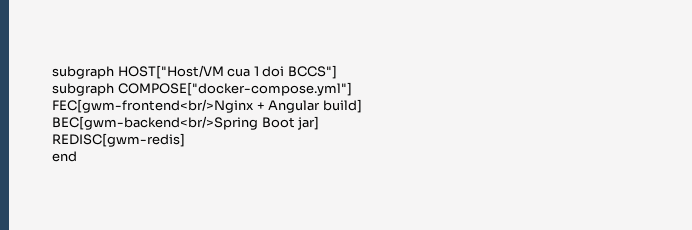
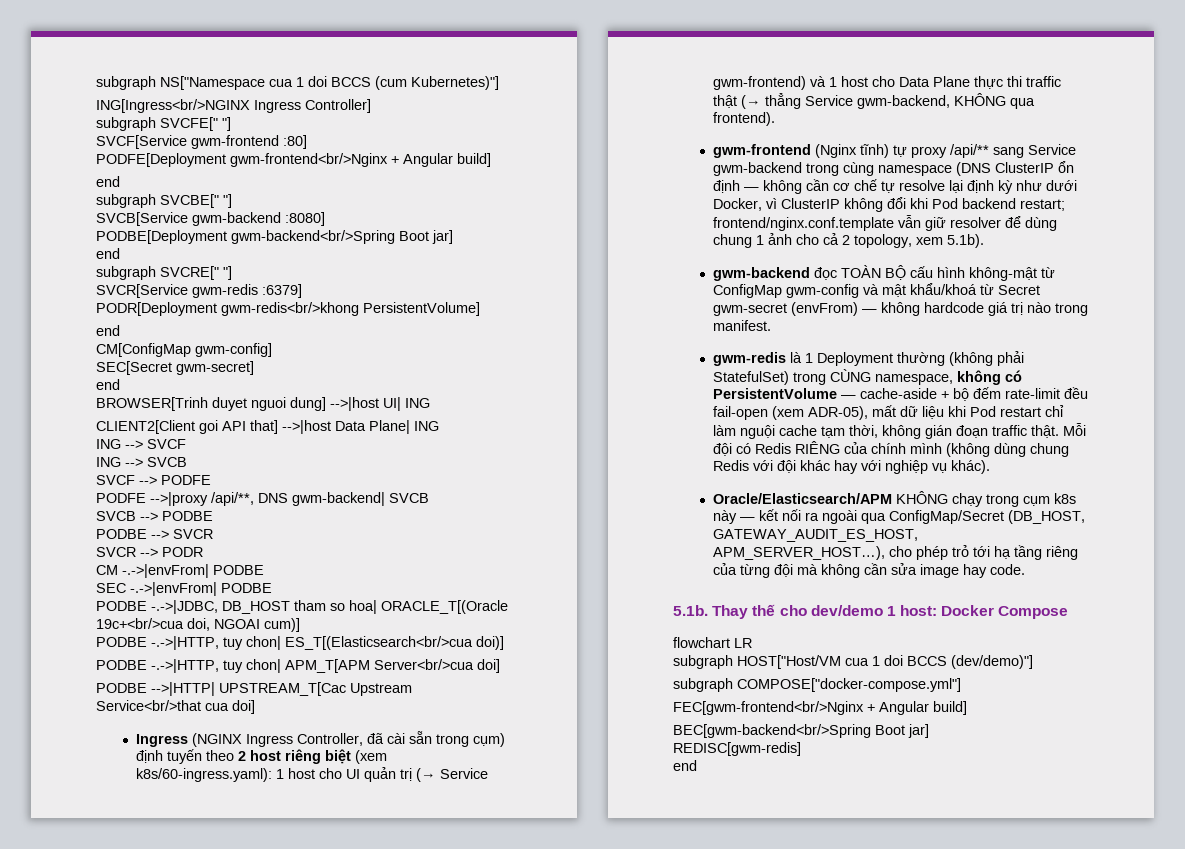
- subgraph HOST["Host/VM cua 1 doi BCCS"]
+ subgraph NS["Namespace cua 1 doi BCCS (cum Kubernetes)"]
+ ING[Ingress<br/>NGINX Ingress Controller]
+ subgraph SVCFE[" "]
+ SVCF[Service gwm-frontend :80]
+ PODFE[Deployment gwm-frontend<br/>Nginx + Angular build]
+ end
+ subgraph SVCBE[" "]
+ SVCB[Service gwm-backend :8080]
+ PODBE[Deployment gwm-backend<br/>Spring Boot jar]
+ end
+ subgraph SVCRE[" "]
+ SVCR[Service gwm-redis :6379]
+ PODR[Deployment gwm-redis<br/>khong PersistentVolume]
+ end
+ CM[ConfigMap gwm-config]
+ SEC[Secret gwm-secret]
+ end
+ BROWSER[Trinh duyet nguoi dung] -->|host UI| ING
+ CLIENT2[Client goi API that] -->|host Data Plane| ING
+ ING --> SVCF
+ ING --> SVCB
+ SVCF --> PODFE
+ PODFE -->|proxy /api/**, DNS gwm-backend| SVCB
+ SVCB --> PODBE
+ PODBE --> SVCR
+ SVCR --> PODR
+ CM -.->|envFrom| PODBE
+ SEC -.->|envFrom| PODBE
+ PODBE -.->|JDBC, DB_HOST tham so hoa| ORACLE_T[(Oracle 19c+<br/>cua doi, NGOAI cum)]
+ PODBE -.->|HTTP, tuy chon| ES_T[(Elasticsearch<br/>cua doi)]
+ PODBE -.->|HTTP, tuy chon| APM_T[APM Server<br/>cua doi]
+ PODBE -->|HTTP| UPSTREAM_T[Cac Upstream Service<br/>that cua doi]
+ Ingress (NGINX Ingress Controller, đã cài sẵn trong cụm) định tuyến theo 2 host riêng biệt (xem k8s/60-ingress.yaml): 1 host cho UI quản trị (→ Service gwm-frontend) và 1 host cho Data Plane thực thi traffic thật (→ thẳng Service gwm-backend, KHÔNG qua frontend).
+ gwm-frontend (Nginx tĩnh) tự proxy /api/** sang Service gwm-backend trong cùng namespace (DNS ClusterIP ổn định — không cần cơ chế tự resolve lại định kỳ như dưới Docker, vì ClusterIP không đổi khi Pod backend restart; frontend/nginx.conf.template vẫn giữ resolver để dùng chung 1 ảnh cho cả 2 topology, xem 5.1b).
+ gwm-backend đọc TOÀN BỘ cấu hình không-mật từ ConfigMap gwm-config và mật khẩu/khoá từ Secret gwm-secret (envFrom) — không hardcode giá trị nào trong manifest.
+ gwm-redis là 1 Deployment thường (không phải StatefulSet) trong CÙNG namespace, không có PersistentVolume — cache-aside + bộ đếm rate-limit đều fail-open (xem ADR-05), mất dữ liệu khi Pod restart chỉ làm nguội cache tạm thời, không gián đoạn traffic thật. Mỗi đội có Redis RIÊNG của chính mình (không dùng chung Redis với đội khác hay với nghiệp vụ khác).
+ Oracle/Elasticsearch/APM KHÔNG chạy trong cụm k8s này — kết nối ra ngoài qua ConfigMap/Secret (DB_HOST, GATEWAY_AUDIT_ES_HOST, APM_SERVER_HOST…), cho phép trỏ tới hạ tầng riêng của từng đội mà không cần sửa image hay code.
+ 5.1b. Thay thế cho dev/demo 1 host: Docker Compose
+ flowchart LR
+ subgraph HOST["Host/VM cua 1 doi BCCS (dev/demo)"]

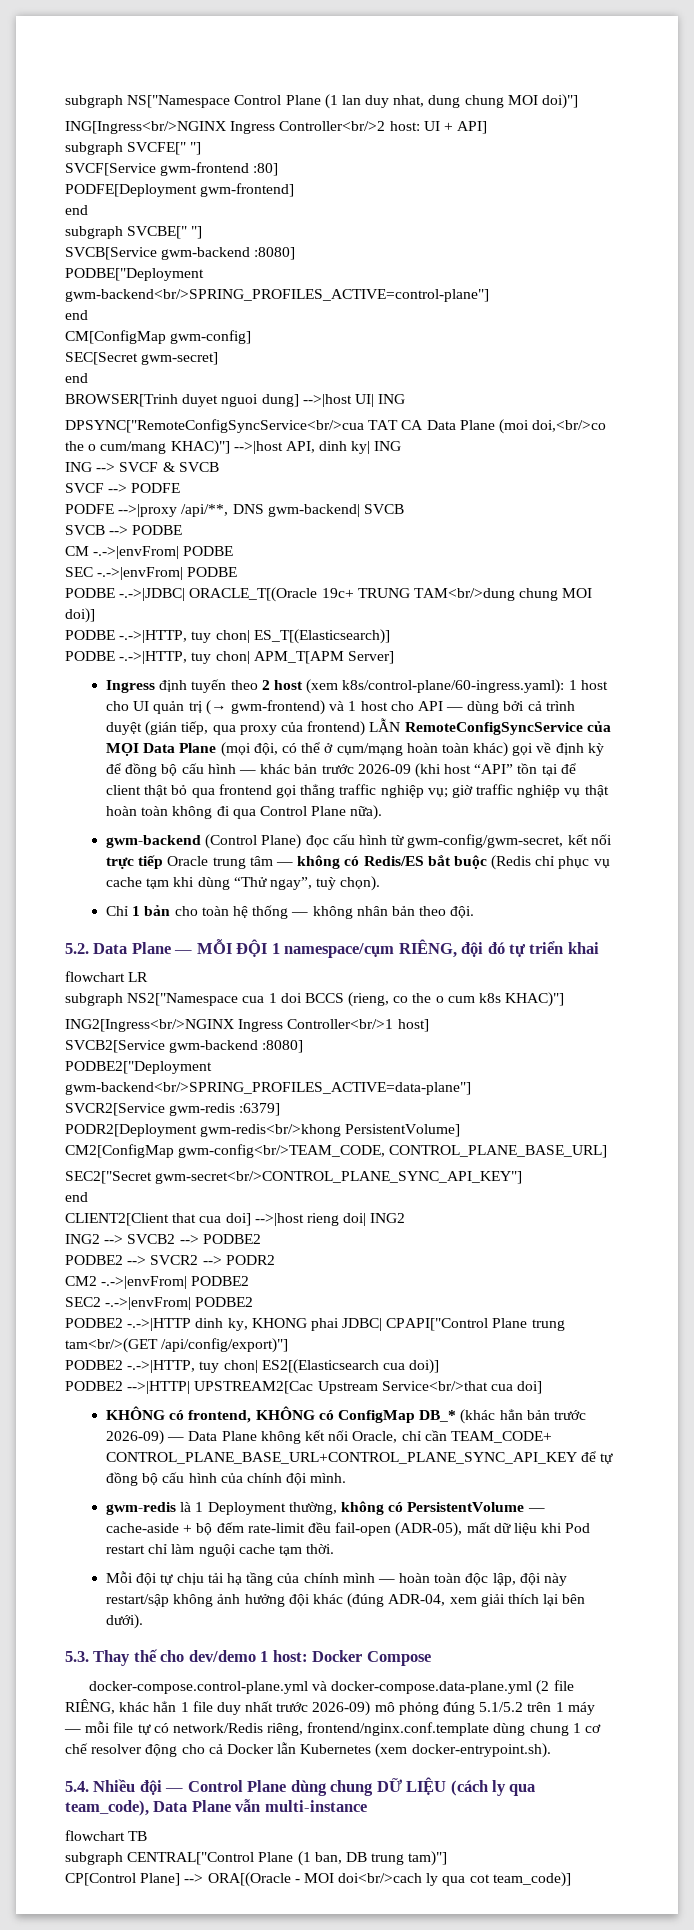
- subgraph NS["Namespace cua 1 doi BCCS (cum Kubernetes)"]
- ING[Ingress<br/>NGINX Ingress Controller]
+ subgraph NS["Namespace Control Plane (1 lan duy nhat, dung chung MOI doi)"]
+ ING[Ingress<br/>NGINX Ingress Controller<br/>2 host: UI + API]
- PODFE[Deployment gwm-frontend<br/>Nginx + Angular build]
+ PODFE[Deployment gwm-frontend]
- PODBE[Deployment gwm-backend<br/>Spring Boot jar]
- end
- subgraph SVCRE[" "]
- SVCR[Service gwm-redis :6379]
- PODR[Deployment gwm-redis<br/>khong PersistentVolume]
+ PODBE["Deployment gwm-backend<br/>SPRING_PROFILES_ACTIVE=control-plane"]
- CLIENT2[Client goi API that] -->|host Data Plane| ING
+ DPSYNC["RemoteConfigSyncService<br/>cua TAT CA Data Plane (moi doi,<br/>co the o cum/mang KHAC)"] -->|host API, dinh ky| ING
- ING --> SVCF
- ING --> SVCB
+ ING --> SVCF & SVCB
- PODBE --> SVCR
- SVCR --> PODR
- PODBE -.->|JDBC, DB_HOST tham so hoa| ORACLE_T[(Oracle 19c+<br/>cua doi, NGOAI cum)]
- PODBE -.->|HTTP, tuy chon| ES_T[(Elasticsearch<br/>cua doi)]
+ PODBE -.->|JDBC| ORACLE_T[(Oracle 19c+ TRUNG TAM<br/>dung chung MOI doi)]
- PODBE -.->|HTTP, tuy chon| APM_T[APM Server<br/>cua doi]
- PODBE -->|HTTP| UPSTREAM_T[Cac Upstream Service<br/>that cua doi]
- Ingress (NGINX Ingress Controller, đã cài sẵn trong cụm) định tuyến theo 2 host riêng biệt (xem k8s/60-ingress.yaml): 1 host cho UI quản trị (→ Service gwm-frontend) và 1 host cho Data Plane thực thi traffic thật (→ thẳng Service gwm-backend, KHÔNG qua frontend).
- gwm-frontend (Nginx tĩnh) tự proxy /api/** sang Service gwm-backend trong cùng namespace (DNS ClusterIP ổn định — không cần cơ chế tự resolve lại định kỳ như dưới Docker, vì ClusterIP không đổi khi Pod backend restart; frontend/nginx.conf.template vẫn giữ resolver để dùng chung 1 ảnh cho cả 2 topology, xem 5.1b).
- gwm-backend đọc TOÀN BỘ cấu hình không-mật từ ConfigMap gwm-config và mật khẩu/khoá từ Secret gwm-secret (envFrom) — không hardcode giá trị nào trong manifest.
- gwm-redis là 1 Deployment thường (không phải StatefulSet) trong CÙNG namespace, không có PersistentVolume — cache-aside + bộ đếm rate-limit đều fail-open (xem ADR-05), mất dữ liệu khi Pod restart chỉ làm nguội cache tạm thời, không gián đoạn traffic thật. Mỗi đội có Redis RIÊNG của chính mình (không dùng chung Redis với đội khác hay với nghiệp vụ khác).
- Oracle/Elasticsearch/APM KHÔNG chạy trong cụm k8s này — kết nối ra ngoài qua ConfigMap/Secret (DB_HOST, GATEWAY_AUDIT_ES_HOST, APM_SERVER_HOST…), cho phép trỏ tới hạ tầng riêng của từng đội mà không cần sửa image hay code.
- 5.1b. Thay thế cho dev/demo 1 host: Docker Compose
+ PODBE -.->|HTTP, tuy chon| ES_T[(Elasticsearch)]
+ PODBE -.->|HTTP, tuy chon| APM_T[APM Server]
+ Ingress định tuyến theo 2 host (xem k8s/control-plane/60-ingress.yaml): 1 host cho UI quản trị (→ gwm-frontend) và 1 host cho API — dùng bởi cả trình duyệt (gián tiếp, qua proxy của frontend) LẪN RemoteConfigSyncService của MỌI Data Plane (mọi đội, có thể ở cụm/mạng hoàn toàn khác) gọi về định kỳ để đồng bộ cấu hình — khác bản trước 2026-09 (khi host “API” tồn tại để client thật bỏ qua frontend gọi thẳng traffic nghiệp vụ; giờ traffic nghiệp vụ thật hoàn toàn không đi qua Control Plane nữa).
+ gwm-backend (Control Plane) đọc cấu hình từ gwm-config/gwm-secret, kết nối trực tiếp Oracle trung tâm — không có Redis/ES bắt buộc (Redis chỉ phục vụ cache tạm khi dùng “Thử ngay”, tuỳ chọn).
+ Chỉ 1 bản cho toàn hệ thống — không nhân bản theo đội.
+ 5.2. Data Plane — MỖI ĐỘI 1 namespace/cụm RIÊNG, đội đó tự triển khai
+ flowchart LR
+ subgraph NS2["Namespace cua 1 doi BCCS (rieng, co the o cum k8s KHAC)"]
+ ING2[Ingress<br/>NGINX Ingress Controller<br/>1 host]
+ SVCB2[Service gwm-backend :8080]
+ PODBE2["Deployment gwm-backend<br/>SPRING_PROFILES_ACTIVE=data-plane"]
+ SVCR2[Service gwm-redis :6379]
+ PODR2[Deployment gwm-redis<br/>khong PersistentVolume]
+ CM2[ConfigMap gwm-config<br/>TEAM_CODE, CONTROL_PLANE_BASE_URL]
+ SEC2["Secret gwm-secret<br/>CONTROL_PLANE_SYNC_API_KEY"]
+ end
+ CLIENT2[Client that cua doi] -->|host rieng doi| ING2
+ ING2 --> SVCB2 --> PODBE2
+ PODBE2 --> SVCR2 --> PODR2
+ CM2 -.->|envFrom| PODBE2
+ SEC2 -.->|envFrom| PODBE2
+ PODBE2 -.->|HTTP dinh ky, KHONG phai JDBC| CPAPI["Control Plane trung tam<br/>(GET /api/config/export)"]
+ PODBE2 -.->|HTTP, tuy chon| ES2[(Elasticsearch cua doi)]
+ PODBE2 -->|HTTP| UPSTREAM2[Cac Upstream Service<br/>that cua doi]
+ KHÔNG có frontend, KHÔNG có ConfigMap DB_* (khác hẳn bản trước 2026-09) — Data Plane không kết nối Oracle, chỉ cần TEAM_CODE+ CONTROL_PLANE_BASE_URL+CONTROL_PLANE_SYNC_API_KEY để tự đồng bộ cấu hình của chính đội mình.
+ gwm-redis là 1 Deployment thường, không có PersistentVolume — cache-aside + bộ đếm rate-limit đều fail-open (ADR-05), mất dữ liệu khi Pod restart chỉ làm nguội cache tạm thời.
+ Mỗi đội tự chịu tải hạ tầng của chính mình — hoàn toàn độc lập, đội này restart/sập không ảnh hưởng đội khác (đúng ADR-04, xem giải thích lại bên dưới).
+ 5.3. Thay thế cho dev/demo 1 host: Docker Compose
- flowchart LR
- subgraph HOST["Host/VM cua 1 doi BCCS (dev/demo)"]
- subgraph COMPOSE["docker-compose.yml"]
- FEC[gwm-frontend<br/>Nginx + Angular build]
- BEC[gwm-backend<br/>Spring Boot jar]
- REDISC[gwm-redis]
- end
+ docker-compose.control-plane.yml và docker-compose.data-plane.yml (2 file RIÊNG, khác hẳn 1 file duy nhất trước 2026-09) mô phỏng đúng 5.1/5.2 trên 1 máy — mỗi file tự có network/Redis riêng, frontend/nginx.conf.template dùng chung 1 cơ chế resolver động cho cả Docker lẫn Kubernetes (xem docker-entrypoint.sh).
+ 5.4. Nhiều đội — Control Plane dùng chung DỮ LIỆU (cách ly qua team_code), Data Plane vẫn multi-instance
+ flowchart TB
+ subgraph CENTRAL["Control Plane (1 ban, DB trung tam)"]
+ CP[Control Plane] --> ORA[(Oracle - MOI doi<br/>cach ly qua cot team_code)]

